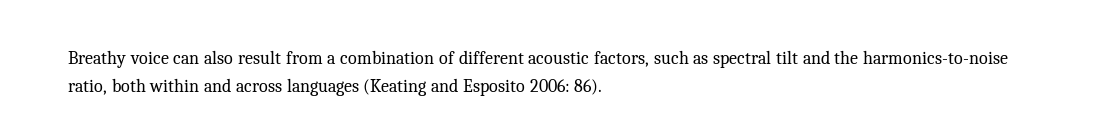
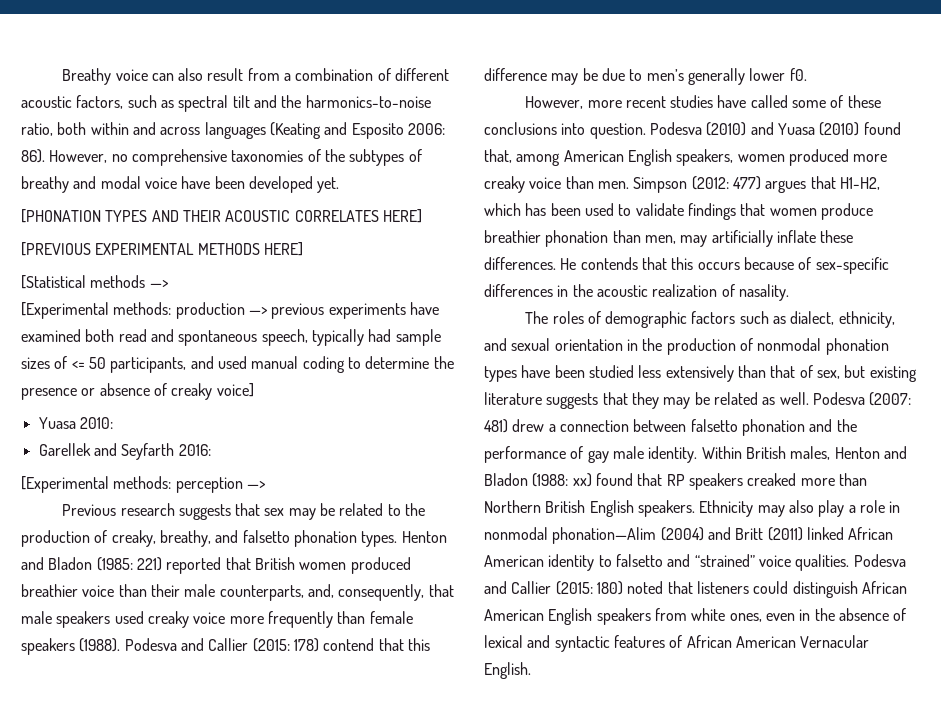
+ However, no comprehensive taxonomies of the subtypes of breathy and modal voice have been developed yet.
+ [PHONATION TYPES AND THEIR ACOUSTIC CORRELATES HERE]
+ [PREVIOUS EXPERIMENTAL METHODS HERE]
+ [Statistical methods —>
+ [Experimental methods: production —> previous experiments have examined both read and spontaneous speech, typically had sample sizes of <= 50 participants, and used manual coding to determine the presence or absence of creaky voice]
+ Yuasa 2010:
+ Garellek and Seyfarth 2016:
+ [Experimental methods: perception —>
+ Previous research suggests that sex may be related to the production of creaky, breathy, and falsetto phonation types. Henton and Bladon (1985: 221) reported that British women produced breathier voice than their male counterparts, and, consequently, that male speakers used creaky voice more frequently than female speakers (1988). Podesva and Callier (2015: 178) contend that this difference may be due to men’s generally lower f0.
+ However, more recent studies have called some of these conclusions into question. Podesva (2010) and Yuasa (2010) found that, among American English speakers, women produced more creaky voice than men. Simpson (2012: 477) argues that H1-H2, which has been used to validate findings that women produce breathier phonation than men, may artificially inflate these differences. He contends that this occurs because of sex-specific differences in the acoustic realization of nasality.
+ The roles of demographic factors such as dialect, ethnicity, and sexual orientation in the production of nonmodal phonation types have been studied less extensively than that of sex, but existing literature suggests that they may be related as well. Podesva (2007: 481) drew a connection between falsetto phonation and the performance of gay male identity. Within British males, Henton and Bladon (1988: xx) found that RP speakers creaked more than Northern British English speakers. Ethnicity may also play a role in nonmodal phonation—Alim (2004) and Britt (2011) linked African American identity to falsetto and “strained” voice qualities. Podesva and Callier (2015: 180) noted that listeners could distinguish African American English speakers from white ones, even in the absence of lexical and syntactic features of African American Vernacular English.

